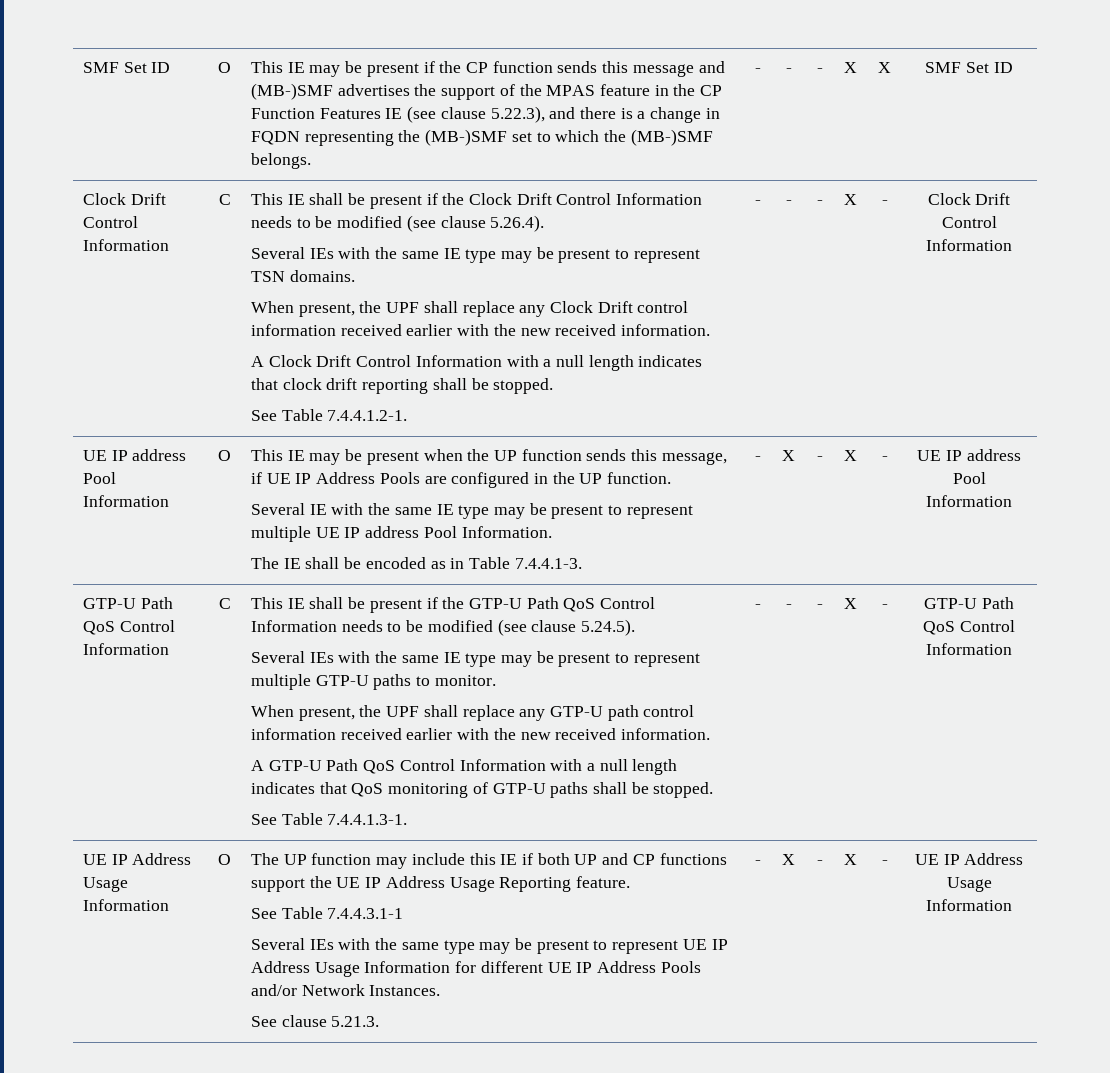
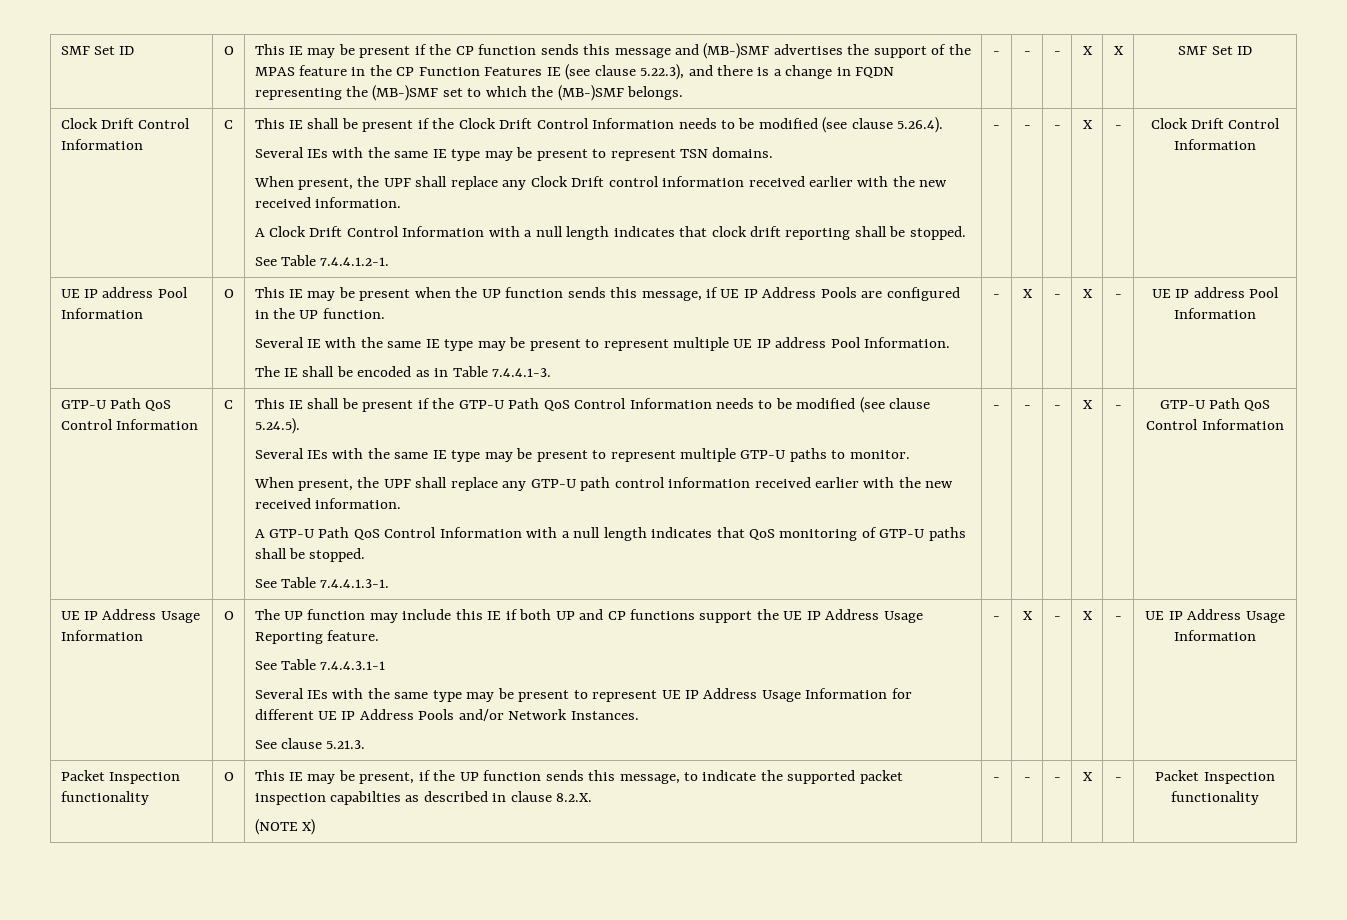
+ Packet Inspection functionality | O | This IE may be present, if the UP function sends this message, to indicate the supported packet inspection capabilties as described in clause 8.2.X.
+ (NOTE X) | - | - | - | X | - | Packet Inspection functionality

